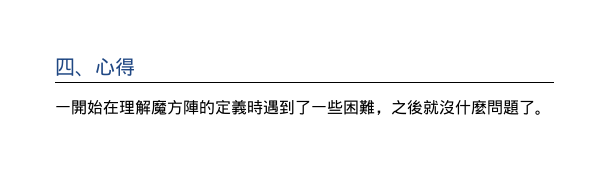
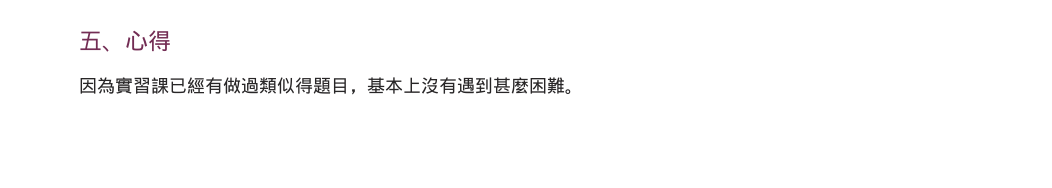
- 四、心得
+ 五、心得
- 一開始在理解魔方陣的定義時遇到了一些困難，之後就沒什麼問題了。
+ 因為實習課已經有做過類似得題目，基本上沒有遇到甚麼困難。

